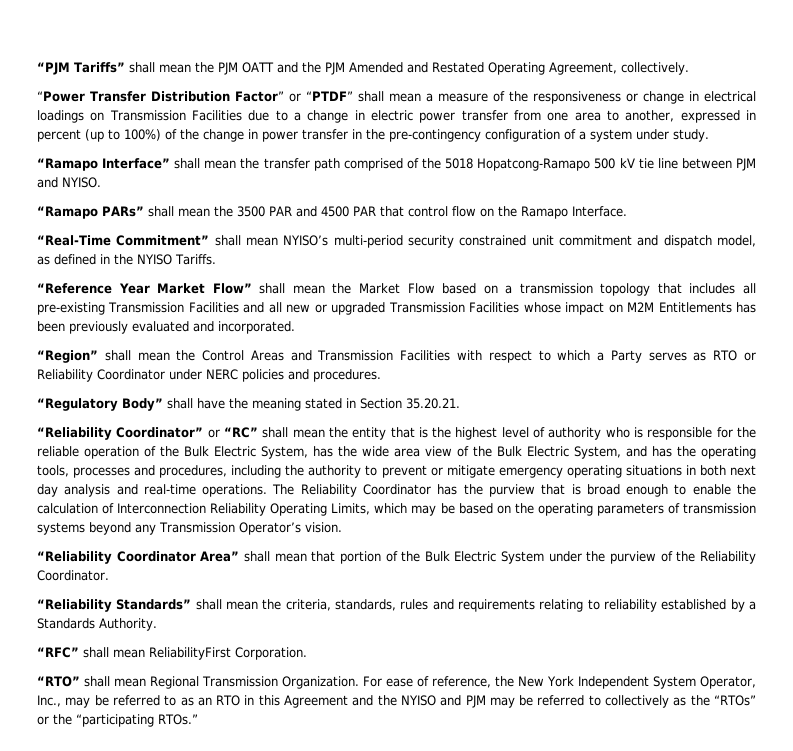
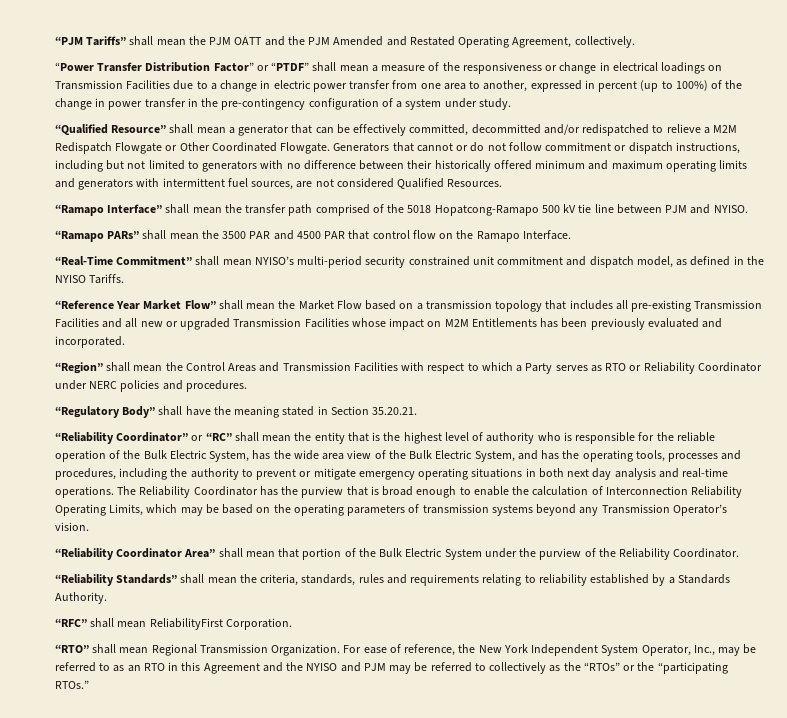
+ “Qualified Resource” shall mean a generator that can be effectively committed, decommitted and/or redispatched to relieve a M2M Redispatch Flowgate or Other Coordinated Flowgate. Generators that cannot or do not follow commitment or dispatch instructions, including but not limited to generators with no difference between their historically offered minimum and maximum operating limits and generators with intermittent fuel sources, are not considered Qualified Resources.

